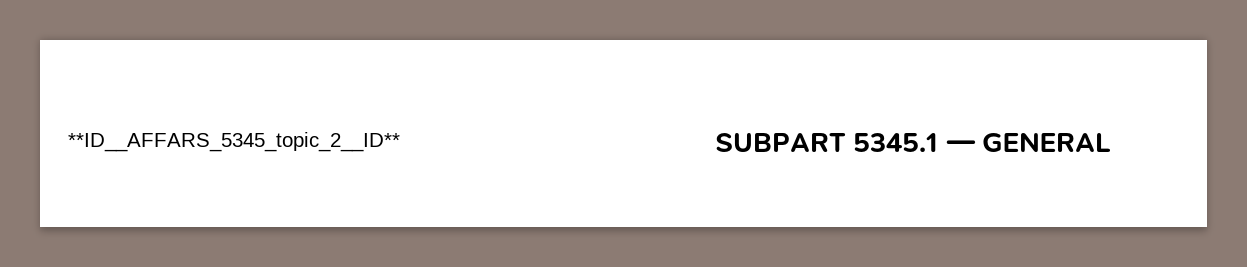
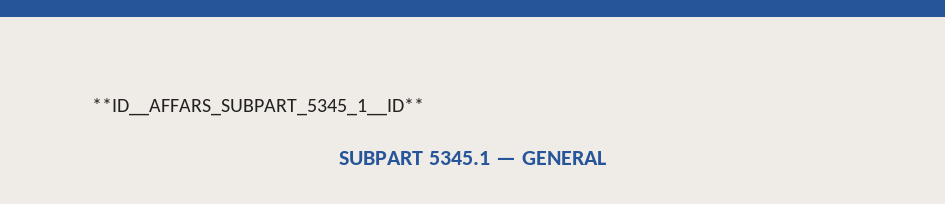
- **ID__AFFARS_5345_topic_2__ID**
+ **ID__AFFARS_SUBPART_5345_1__ID**

